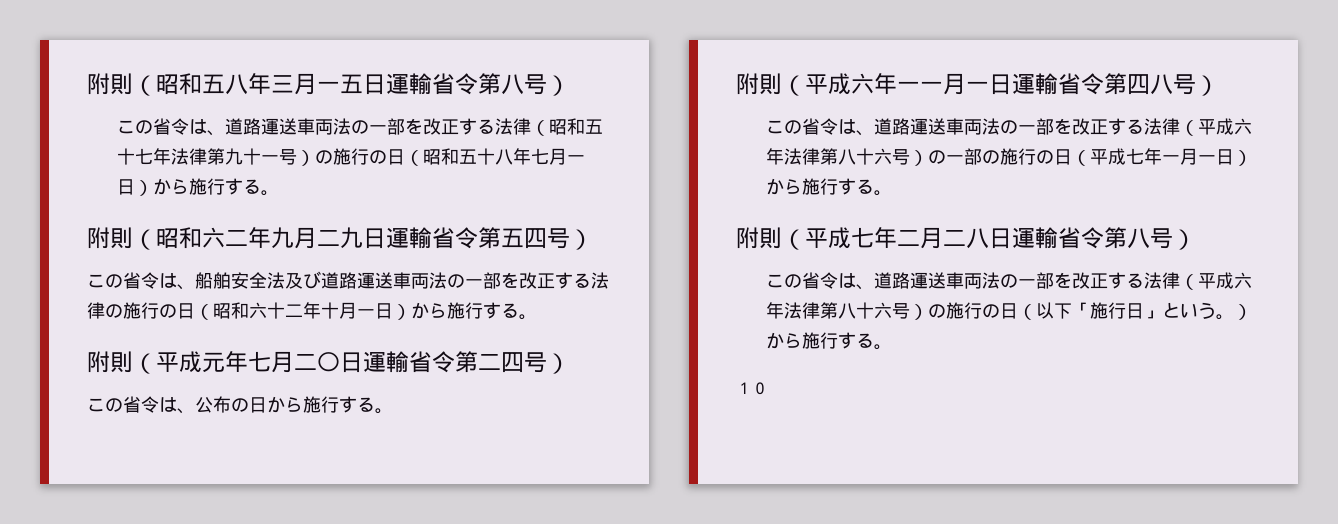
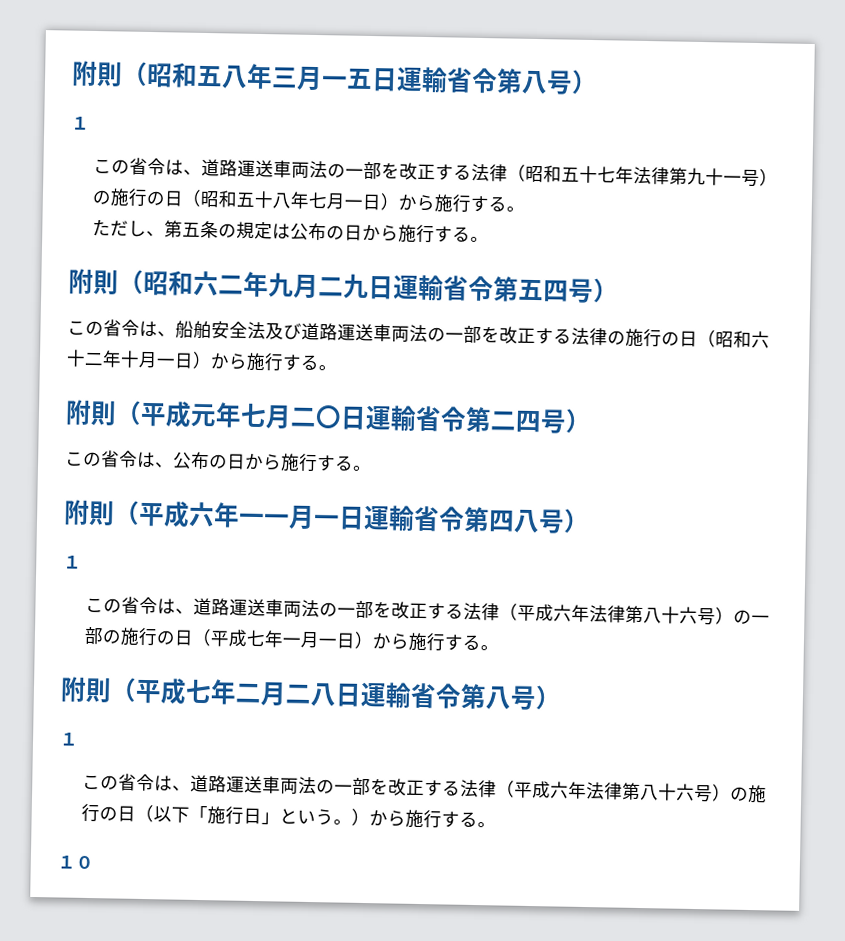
  附則（昭和五八年三月一五日運輸省令第八号）
+ １
+ ただし、第五条の規定は公布の日から施行する。
  附則（平成六年一一月一日運輸省令第四八号）
+ １
  附則（平成七年二月二八日運輸省令第八号）
+ １

